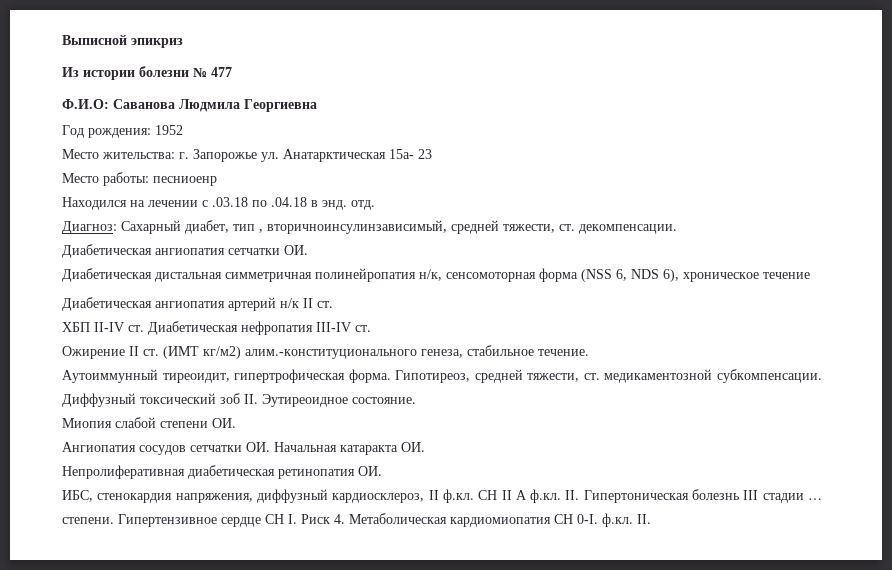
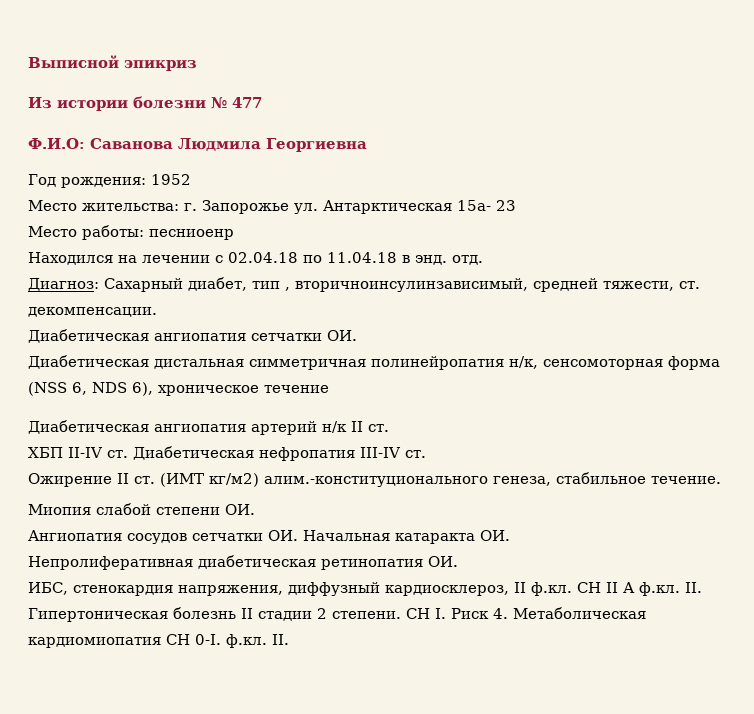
- Место жительства: г. Запорожье ул. Анатарктическая 15а- 23
+ Место жительства: г. Запорожье ул. Антарктическая 15а- 23
- Находился на лечении с .03.18 по .04.18 в энд. отд.
+ Находился на лечении с 02.04.18 по 11.04.18 в энд. отд.
- Аутоиммунный тиреоидит, гипертрофическая форма. Гипотиреоз, средней тяжести, ст. медикаментозной субкомпенсации. Диффузный токсический зоб II. Эутиреоидное состояние.
- ИБС, стенокардия напряжения, диффузный кардиосклероз, II ф.кл. СН II А ф.кл. II. Гипертоническая болезнь III стадии … степени. Гипертензивное сердце СН I. Риск 4. Метаболическая кардиомиопатия СН 0-I. ф.кл. II.
+ ИБС, стенокардия напряжения, диффузный кардиосклероз, II ф.кл. СН II А ф.кл. II. Гипертоническая болезнь II стадии 2 степени. СН I. Риск 4. Метаболическая кардиомиопатия СН 0-I. ф.кл. II.

